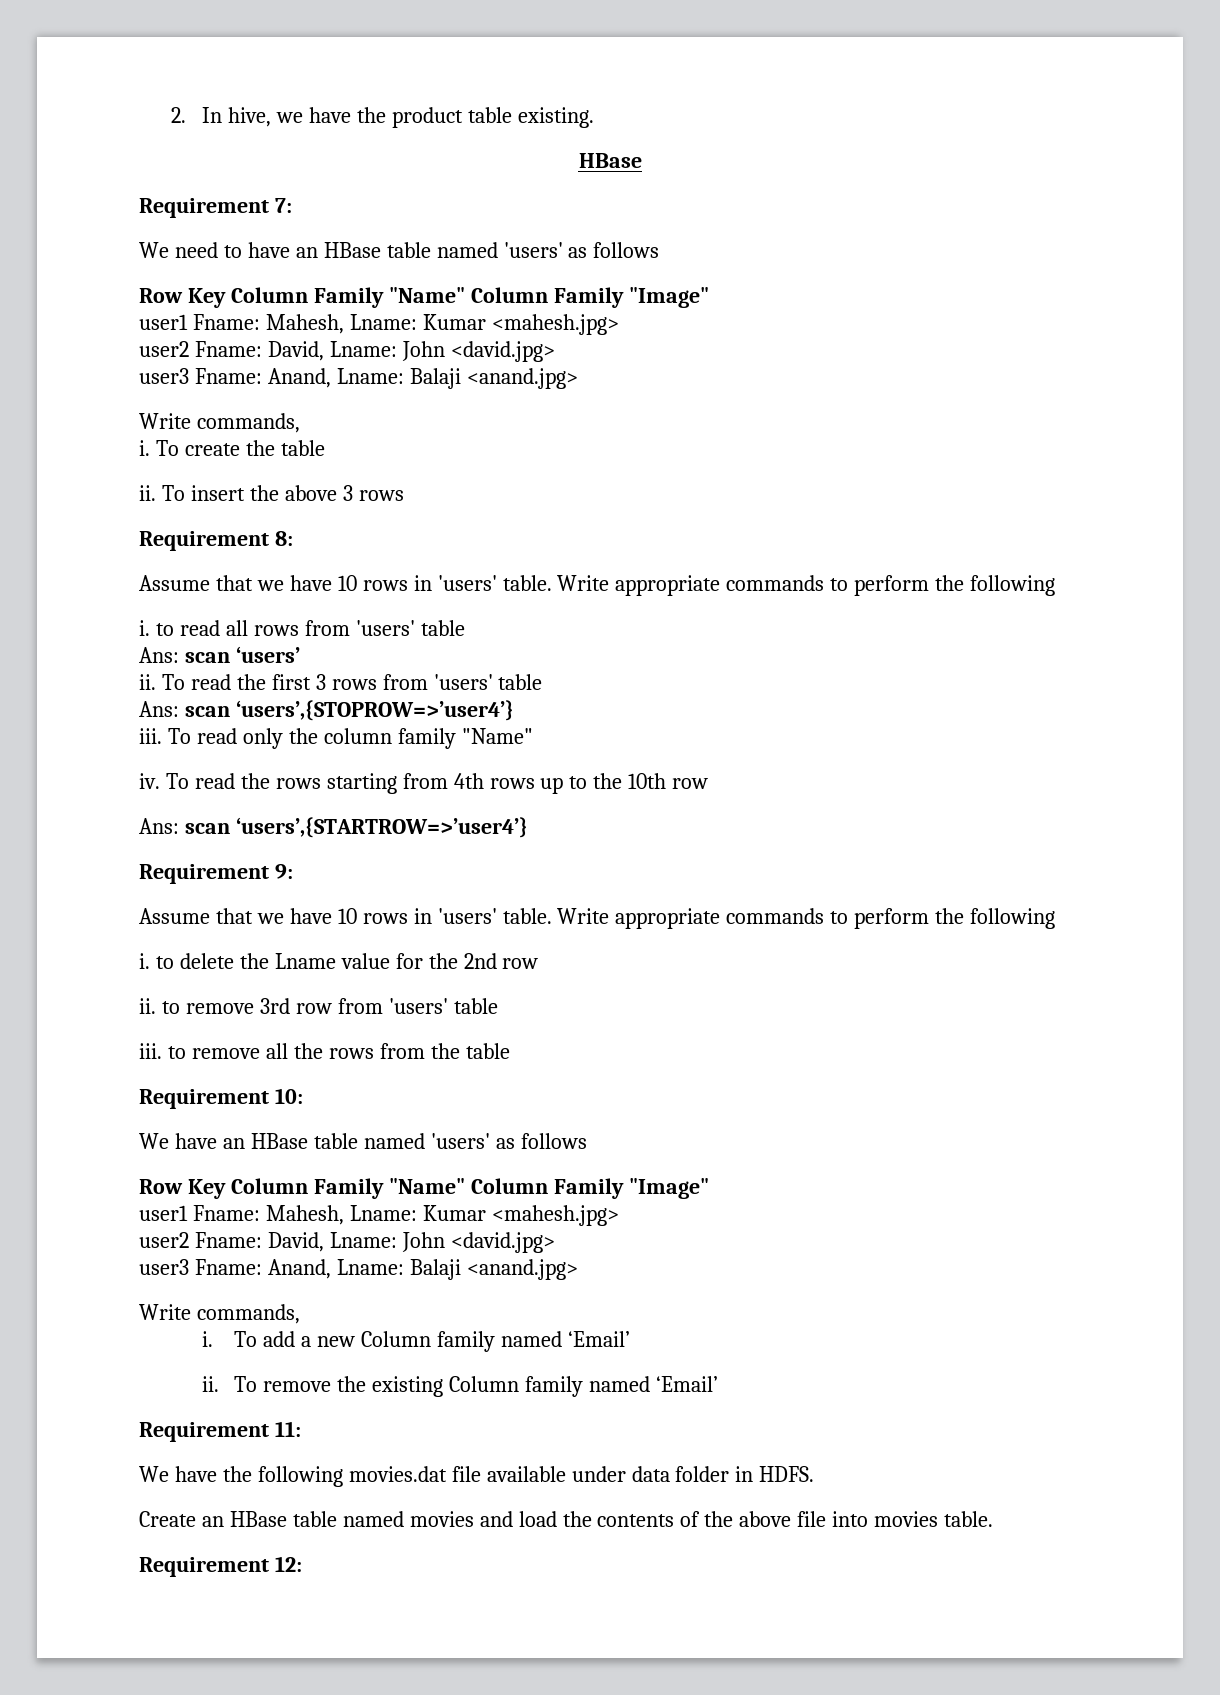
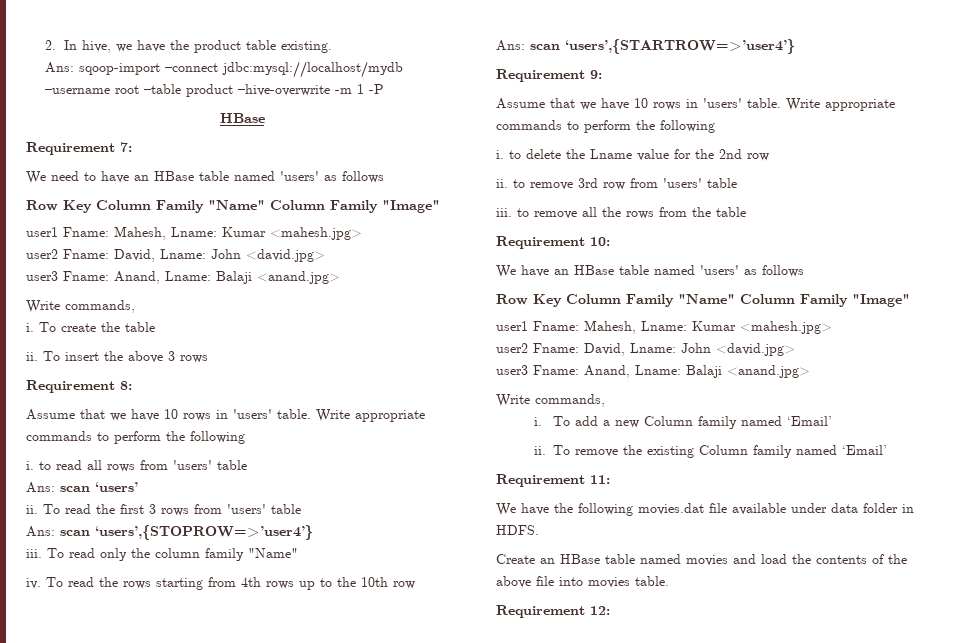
+ Ans: sqoop-import –connect jdbc:mysql://localhost/mydb –username root –table product –hive-overwrite -m 1 -P

